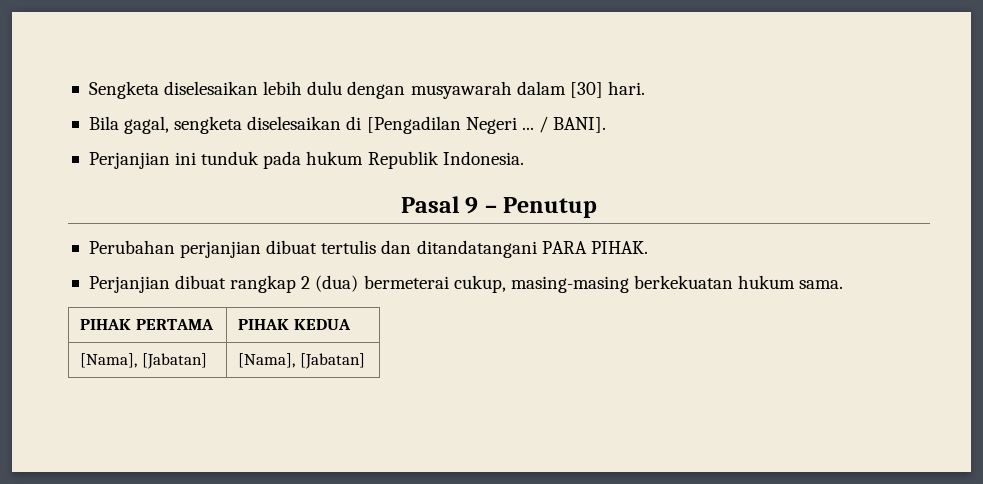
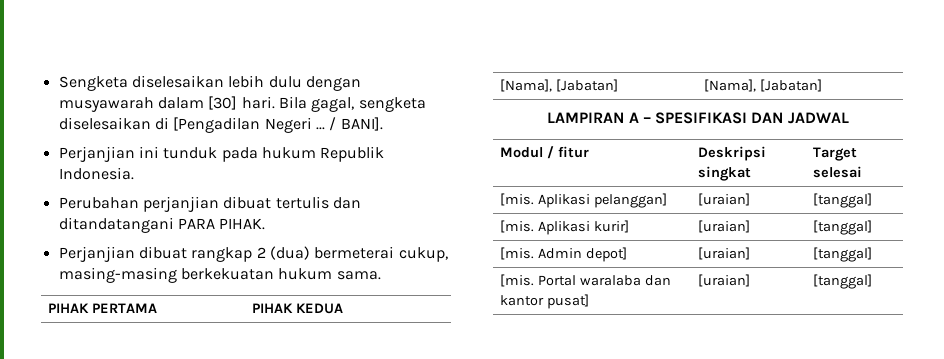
- Sengketa diselesaikan lebih dulu dengan musyawarah dalam [30] hari.
- Bila gagal, sengketa diselesaikan di [Pengadilan Negeri ...
+ Sengketa diselesaikan lebih dulu dengan musyawarah dalam [30] hari. Bila gagal, sengketa diselesaikan di [Pengadilan Negeri ...
- Pasal 9 – Penutup
+ LAMPIRAN A – SPESIFIKASI DAN JADWAL
+ Modul / fitur | Deskripsi singkat | Target selesai
+ [mis. Aplikasi pelanggan] | [uraian] | [tanggal]
+ [mis. Aplikasi kurir] | [uraian] | [tanggal]
+ [mis. Admin depot] | [uraian] | [tanggal]
+ [mis. Portal waralaba dan kantor pusat] | [uraian] | [tanggal]

